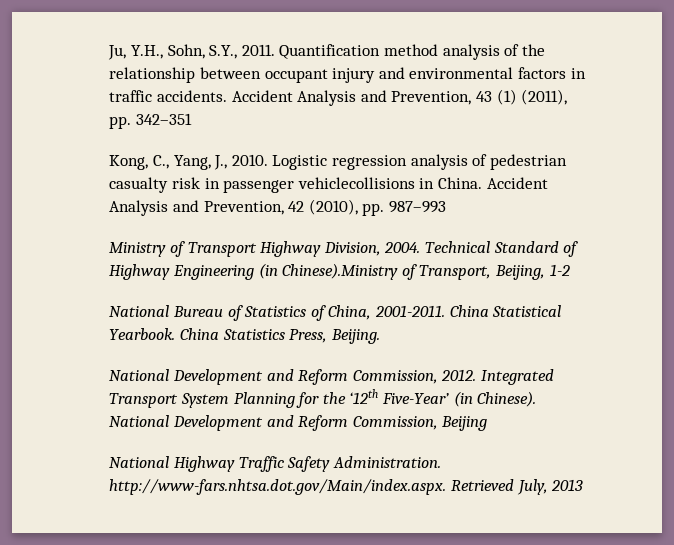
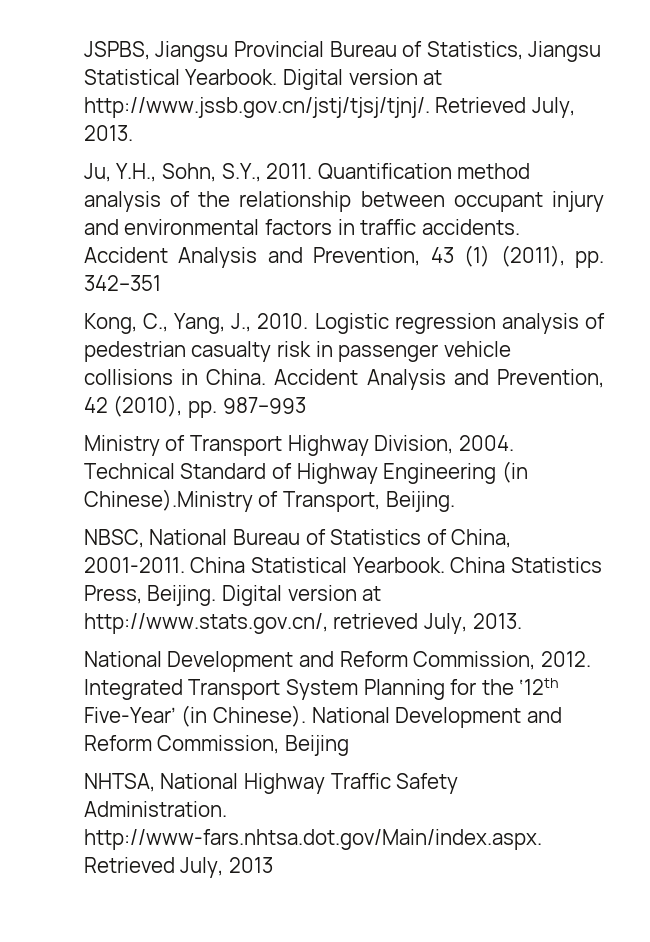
+ JSPBS, Jiangsu Provincial Bureau of Statistics, Jiangsu Statistical Yearbook. Digital version at http://www.jssb.gov.cn/jstj/tjsj/tjnj/. Retrieved July, 2013.
- Logistic regression analysis of pedestrian casualty risk in passenger vehiclecollisions in China.
+ Logistic regression analysis of pedestrian casualty risk in passenger vehicle collisions in China.
- Technical Standard of Highway Engineering (in Chinese).Ministry of Transport, Beijing, 1-2
- National Bureau of Statistics of China, 2001-2011.
+ Technical Standard of Highway Engineering (in Chinese).Ministry of Transport, Beijing.
+ NBSC, National Bureau of Statistics of China, 2001-2011.
+ Digital version at http://www.stats.gov.cn/, retrieved July, 2013.
- National Highway Traffic Safety Administration. http://www-fars.nhtsa.dot.gov/Main/index.aspx. Retrieved July, 2013
+ NHTSA, National Highway Traffic Safety Administration. http://www-fars.nhtsa.dot.gov/Main/index.aspx. Retrieved July, 2013

